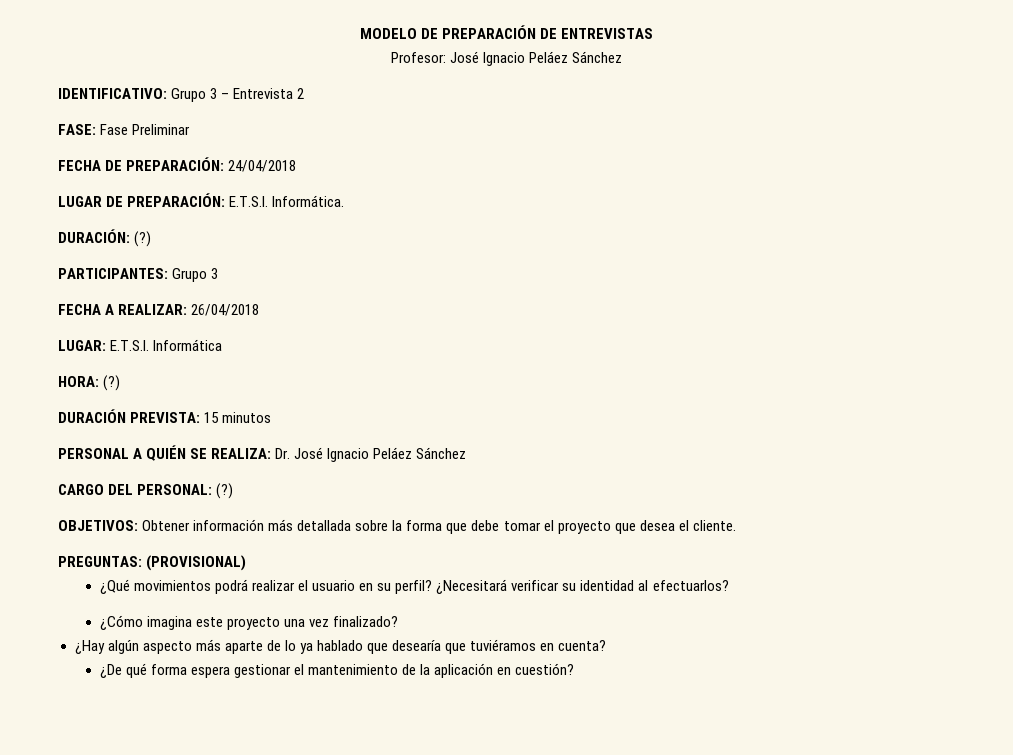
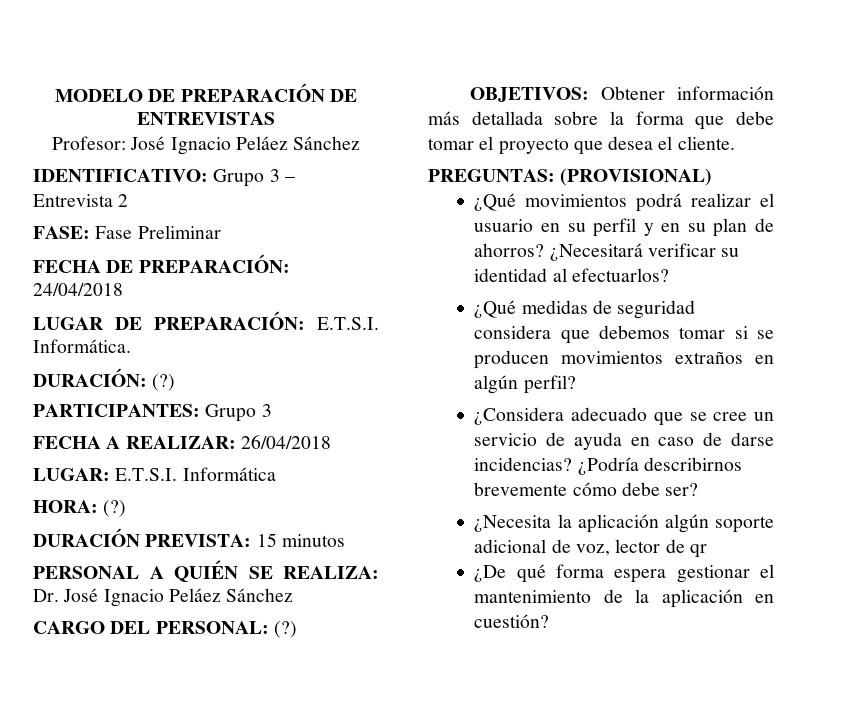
- ¿Qué movimientos podrá realizar el usuario en su perfil?
+ ¿Qué movimientos podrá realizar el usuario en su perfil y en su plan de ahorros?
- ¿Cómo imagina este proyecto una vez finalizado?
- ¿Hay algún aspecto más aparte de lo ya hablado que desearía que tuviéramos en cuenta?
+ ¿Qué medidas de seguridad considera que debemos tomar si se producen movimientos extraños en algún perfil?
+ ¿Considera adecuado que se cree un servicio de ayuda en caso de darse incidencias? ¿Podría describirnos brevemente cómo debe ser?
+ ¿Necesita la aplicación algún soporte adicional de voz, lector de qr

